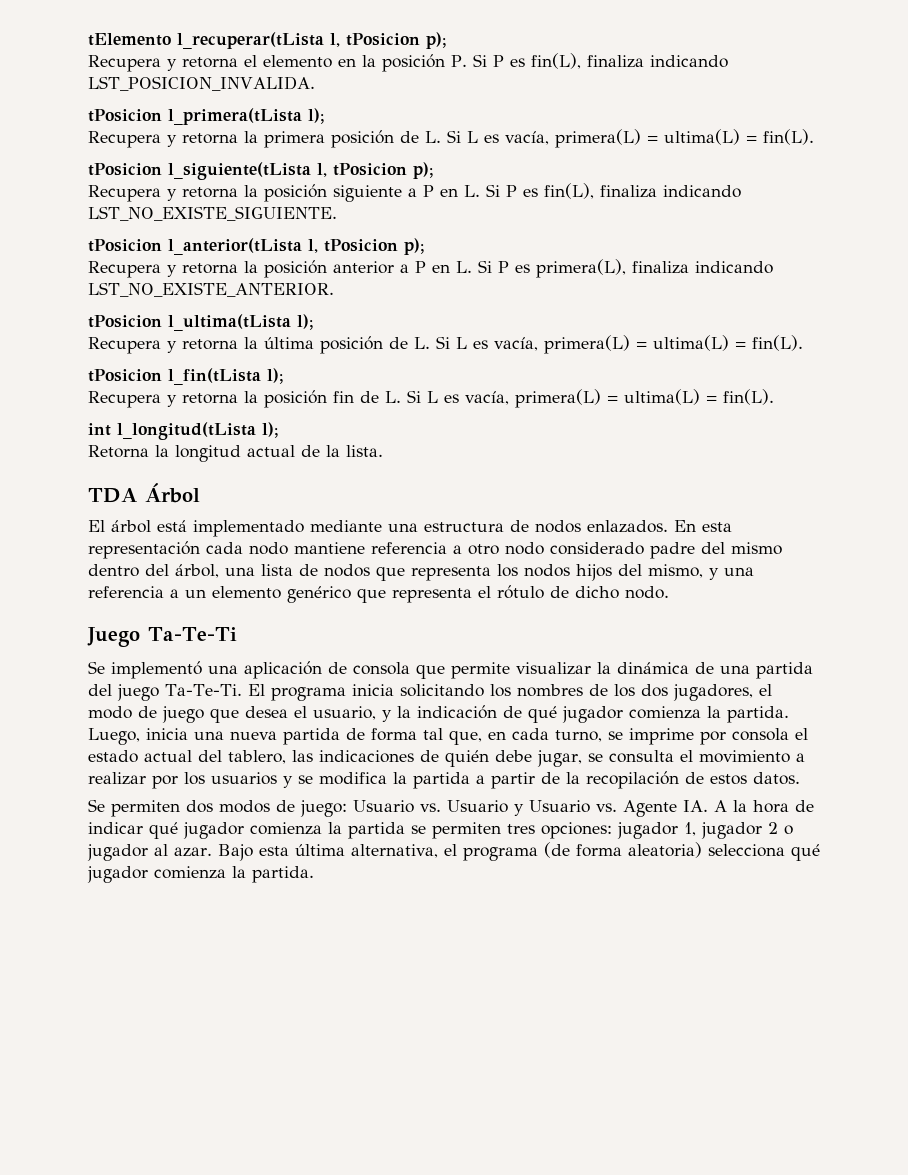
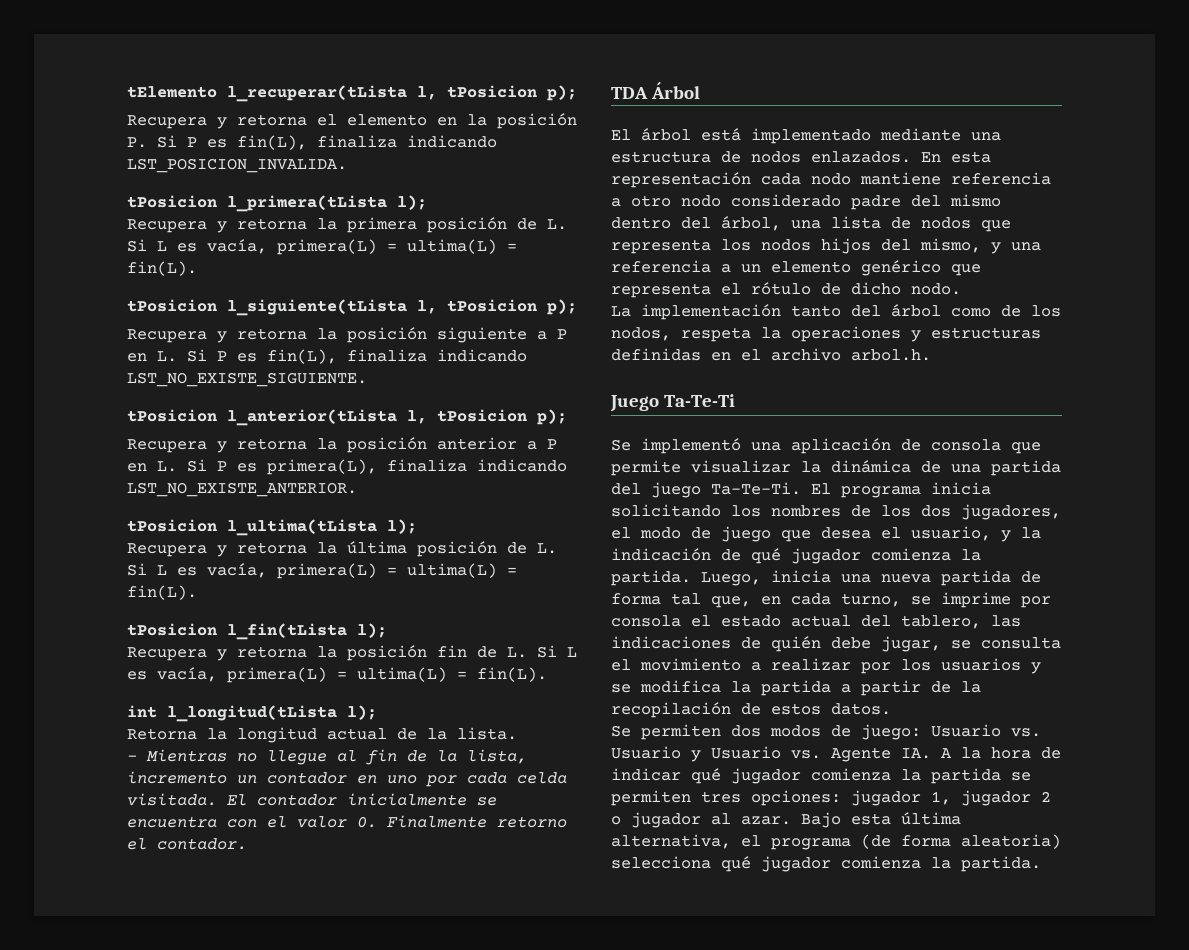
+ - Mientras no llegue al fin de la lista, incremento un contador en uno por cada celda visitada. El contador inicialmente se encuentra con el valor 0. Finalmente retorno el contador.
+ La implementación tanto del árbol como de los nodos, respeta la operaciones y estructuras definidas en el archivo arbol.h.

